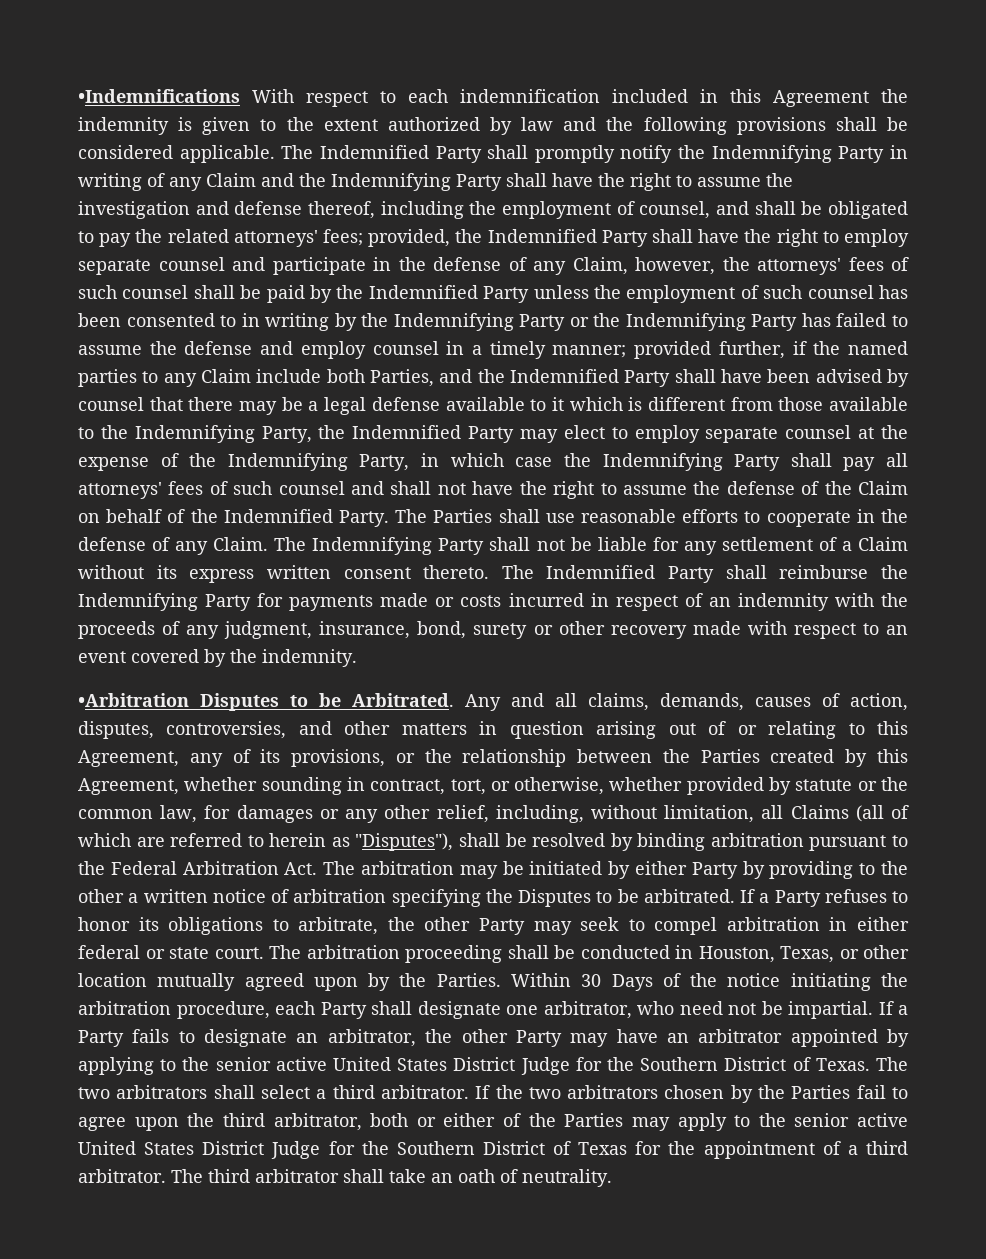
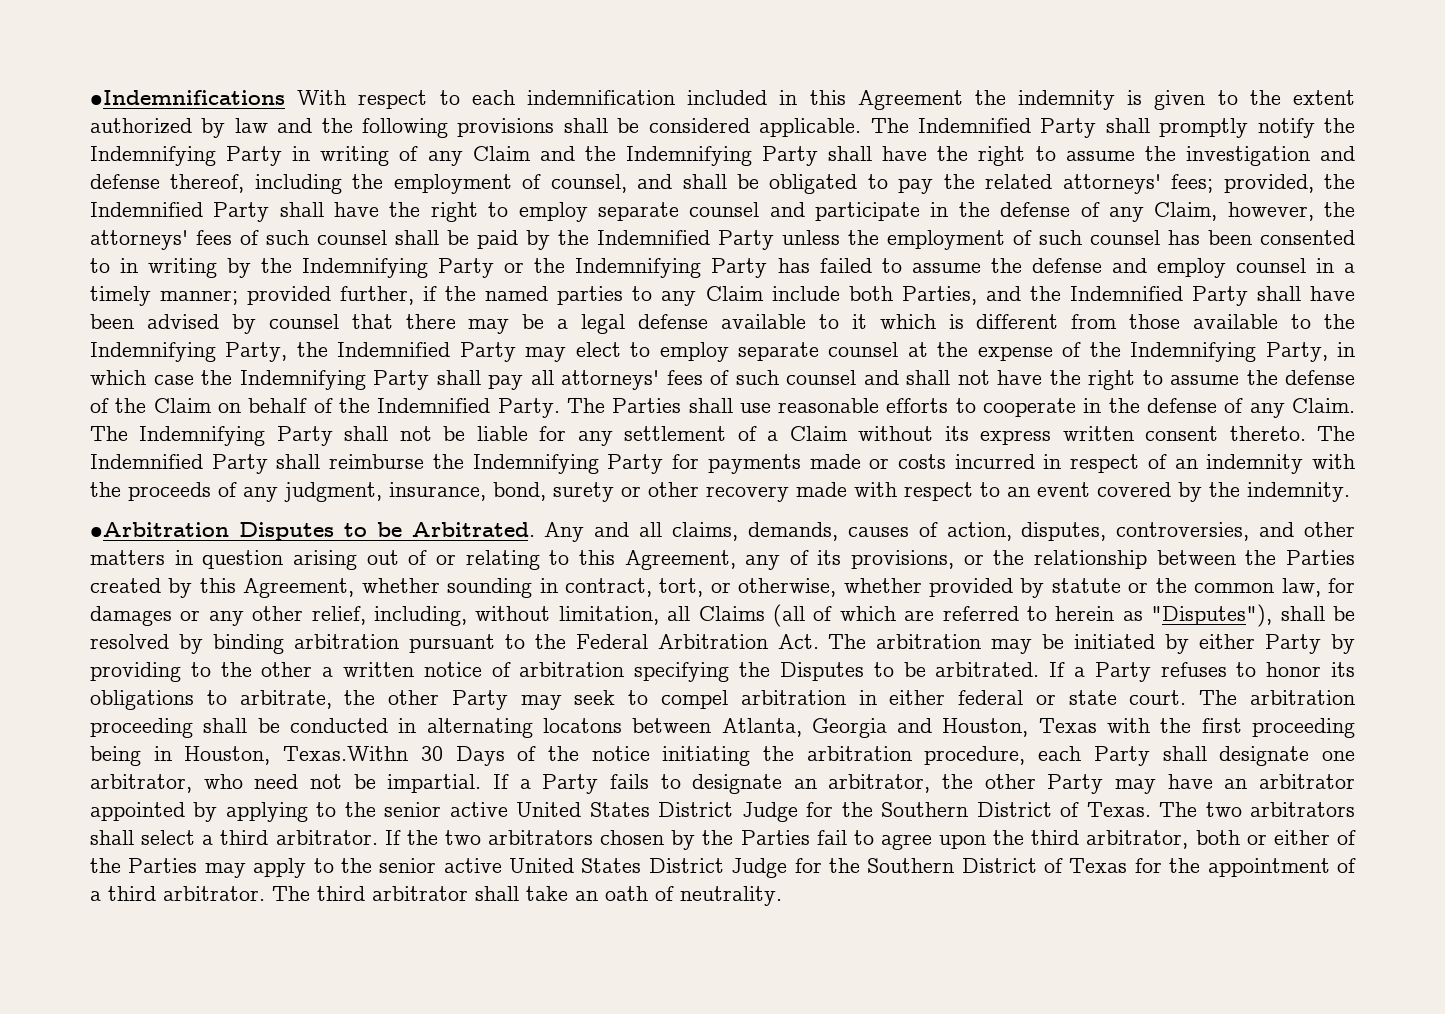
- The arbitration proceeding shall be conducted in Houston, Texas, or other location mutually agreed upon by the Parties. Within 30 Days of the notice initiating the arbitration procedure, each Party shall designate one arbitrator, who need not be impartial.
+ The arbitration proceeding shall be conducted in alternating locatons between Atlanta, Georgia and Houston, Texas with the first proceeding being in Houston, Texas.Withn 30 Days of the notice initiating the arbitration procedure, each Party shall designate one arbitrator, who need not be impartial.

